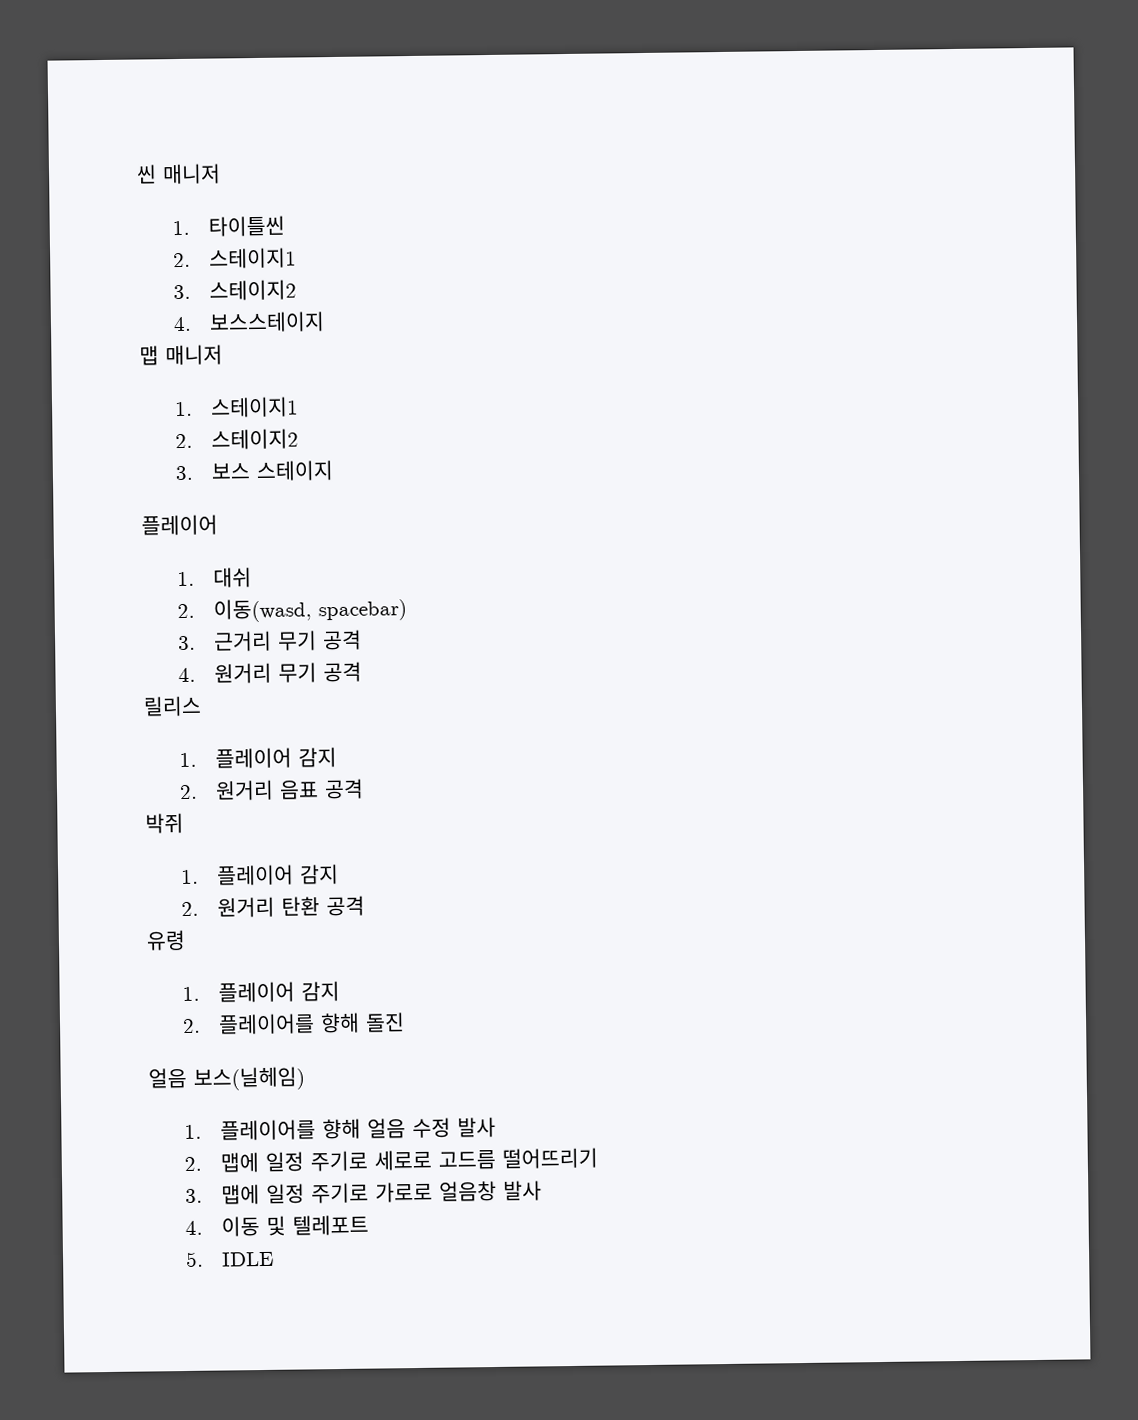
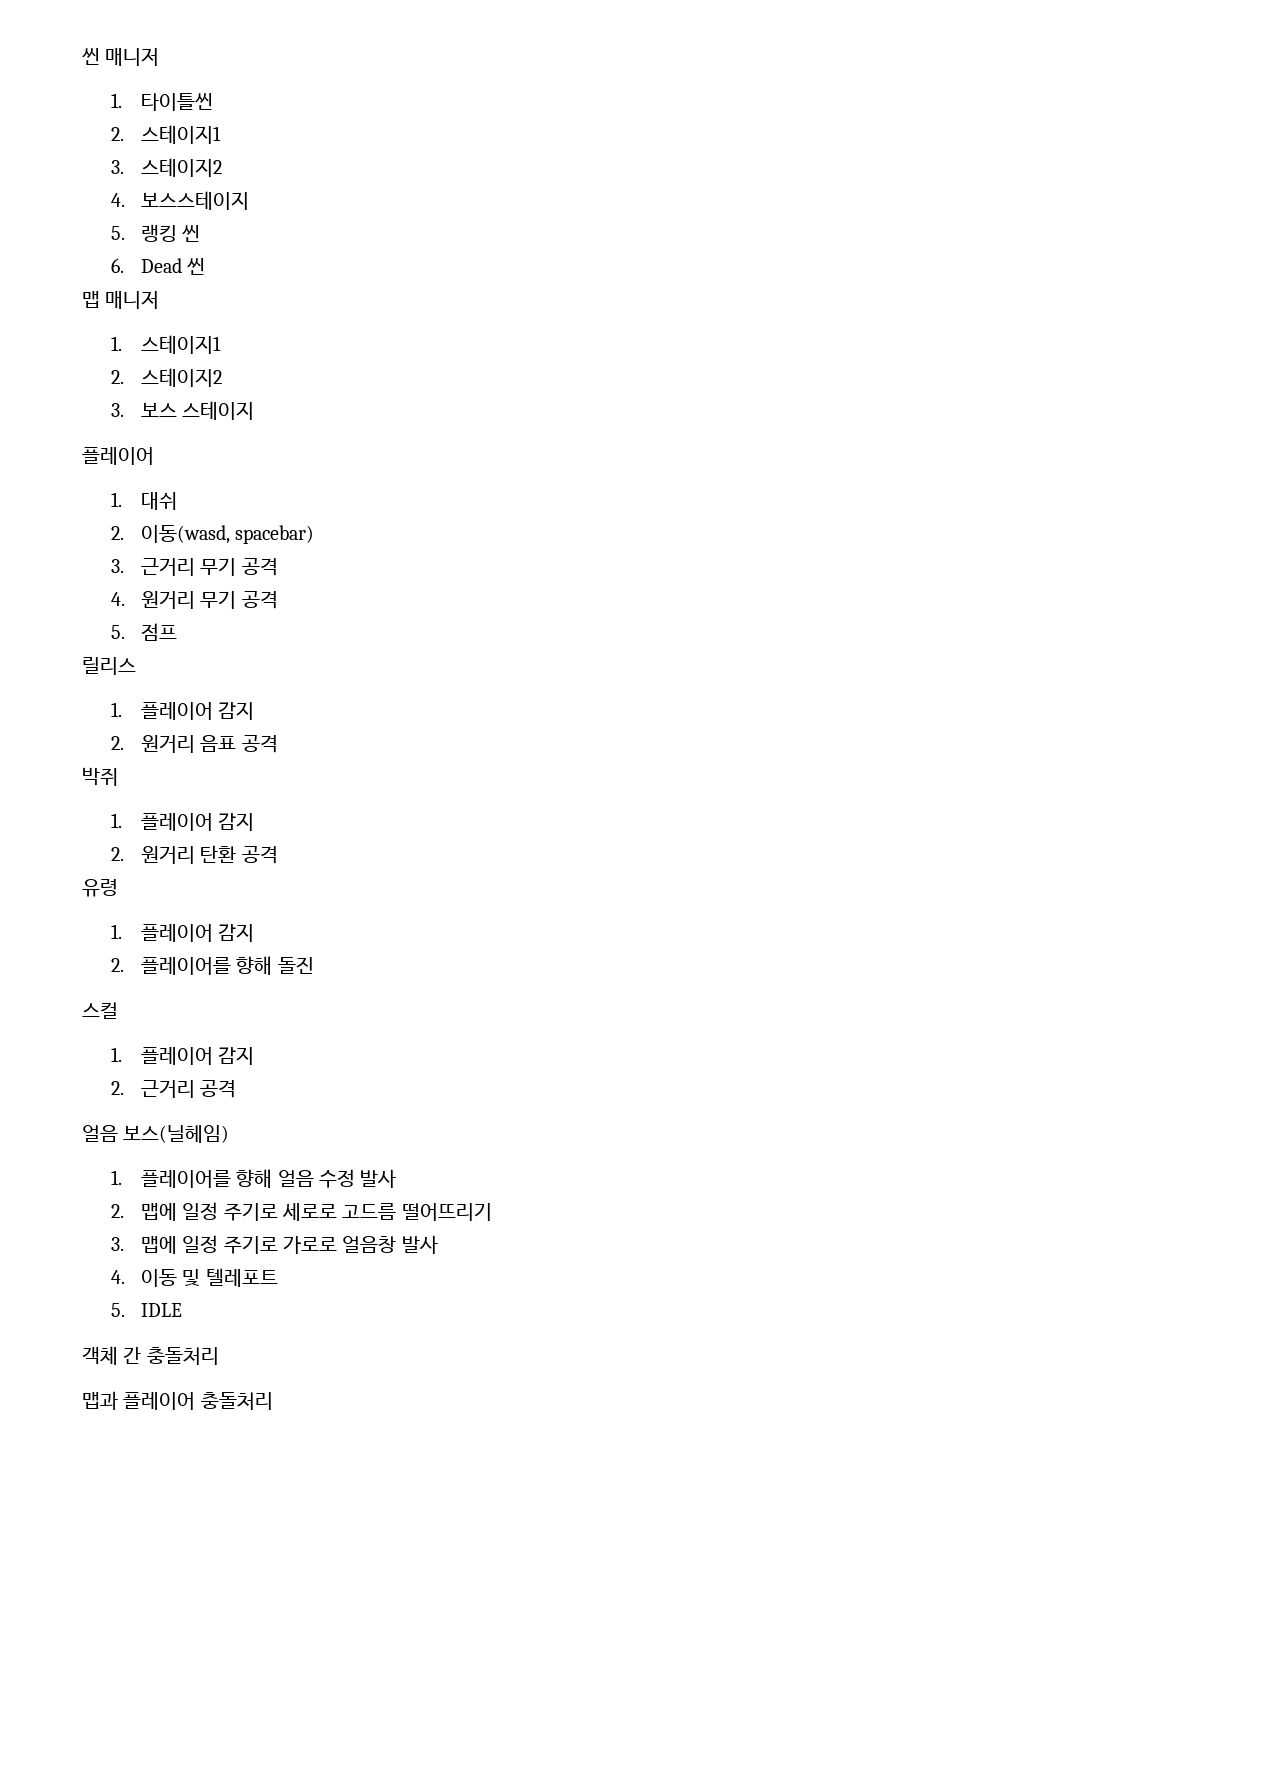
+ 5. 랭킹 씬
+ 6. Dead 씬
+ 5. 점프
+ 스컬
+ 1. 플레이어 감지
+ 2. 근거리 공격
+ 객체 간 충돌처리
+ 맵과 플레이어 충돌처리

